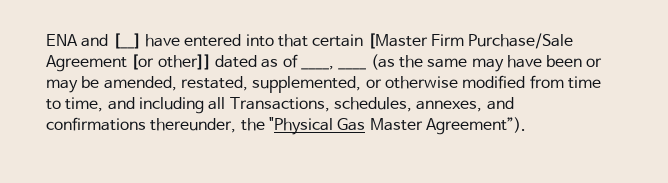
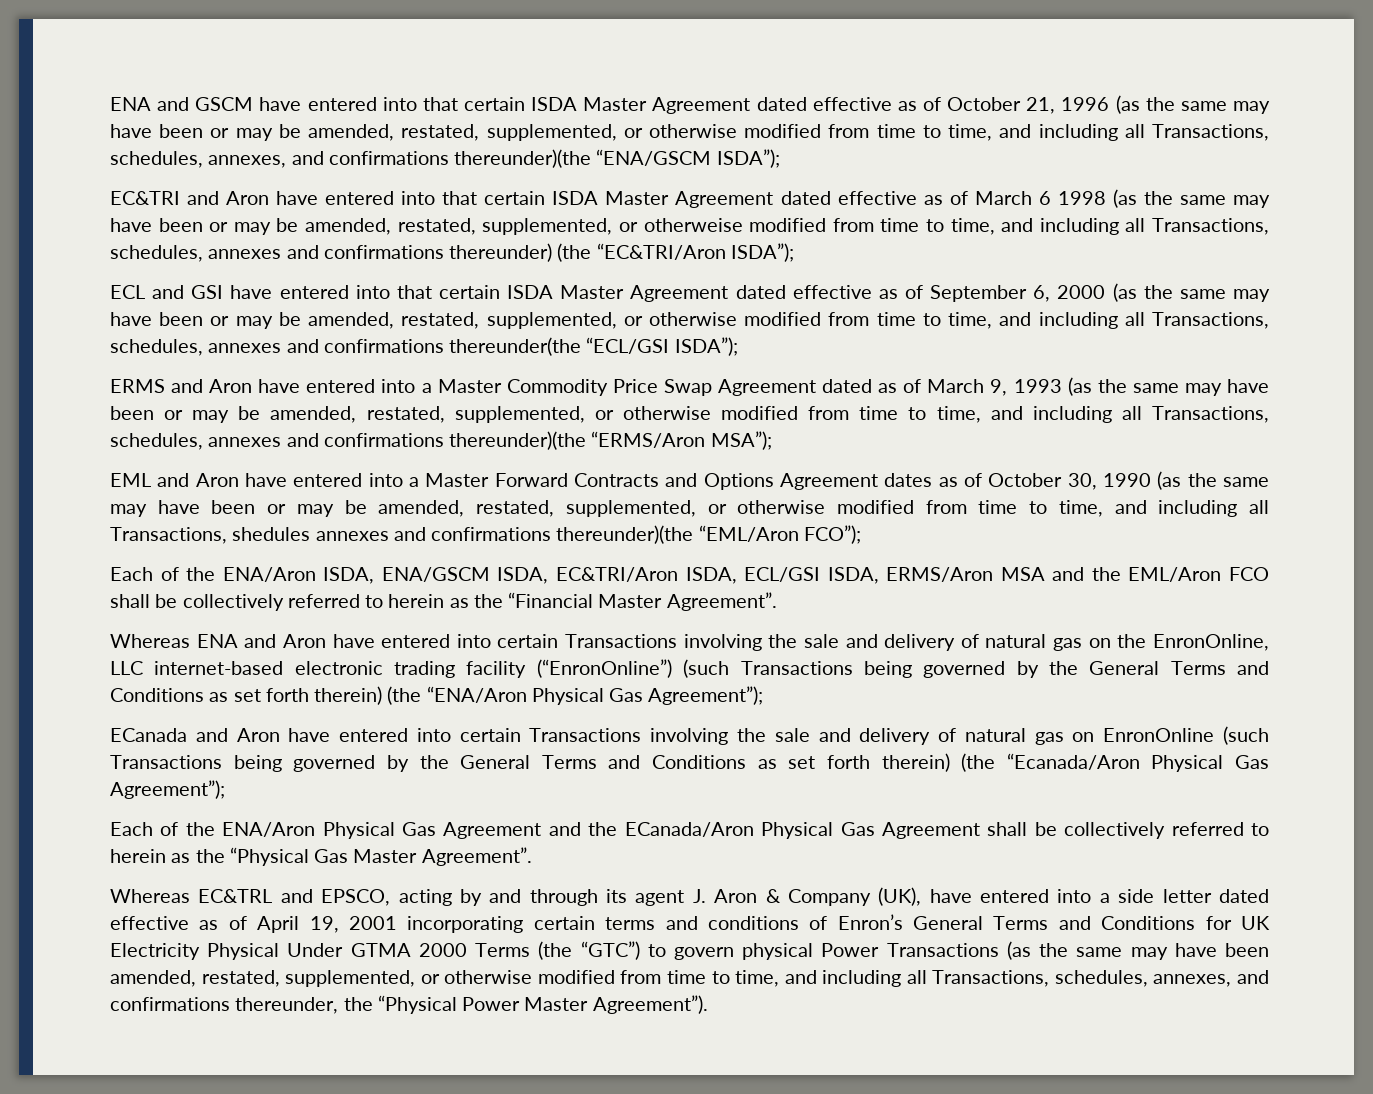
- ENA and [__] have entered into that certain [Master Firm Purchase/Sale Agreement [or other]] dated as of ____, ____ (as the same may have been or may be amended, restated, supplemented, or otherwise modified from time to time, and including all Transactions, schedules, annexes, and confirmations thereunder, the "Physical Gas Master Agreement”).
+ ENA and GSCM have entered into that certain ISDA Master Agreement dated effective as of October 21, 1996 (as the same may have been or may be amended, restated, supplemented, or otherwise modified from time to time, and including all Transactions, schedules, annexes, and confirmations thereunder)(the “ENA/GSCM ISDA”);
+ EC&TRI and Aron have entered into that certain ISDA Master Agreement dated effective as of March 6 1998 (as the same may have been or may be amended, restated, supplemented, or otherweise modified from time to time, and including all Transactions, schedules, annexes and confirmations thereunder) (the “EC&TRI/Aron ISDA”);
+ ECL and GSI have entered into that certain ISDA Master Agreement dated effective as of September 6, 2000 (as the same may have been or may be amended, restated, supplemented, or otherwise modified from time to time, and including all Transactions, schedules, annexes and confirmations thereunder(the “ECL/GSI ISDA”);
+ ERMS and Aron have entered into a Master Commodity Price Swap Agreement dated as of March 9, 1993 (as the same may have been or may be amended, restated, supplemented, or otherwise modified from time to time, and including all Transactions, schedules, annexes and confirmations thereunder)(the “ERMS/Aron MSA”);
+ EML and Aron have entered into a Master Forward Contracts and Options Agreement dates as of October 30, 1990 (as the same may have been or may be amended, restated, supplemented, or otherwise modified from time to time, and including all Transactions, shedules annexes and confirmations thereunder)(the “EML/Aron FCO”);
+ Each of the ENA/Aron ISDA, ENA/GSCM ISDA, EC&TRI/Aron ISDA, ECL/GSI ISDA, ERMS/Aron MSA and the EML/Aron FCO shall be collectively referred to herein as the “Financial Master Agreement”.
+ Whereas ENA and Aron have entered into certain Transactions involving the sale and delivery of natural gas on the EnronOnline, LLC internet-based electronic trading facility (“EnronOnline”) (such Transactions being governed by the General Terms and Conditions as set forth therein) (the “ENA/Aron Physical Gas Agreement”);
+ ECanada and Aron have entered into certain Transactions involving the sale and delivery of natural gas on EnronOnline (such Transactions being governed by the General Terms and Conditions as set forth therein) (the “Ecanada/Aron Physical Gas Agreement”);
+ Each of the ENA/Aron Physical Gas Agreement and the ECanada/Aron Physical Gas Agreement shall be collectively referred to herein as the “Physical Gas Master Agreement”.
+ Whereas EC&TRL and EPSCO, acting by and through its agent J. Aron & Company (UK), have entered into a side letter dated effective as of April 19, 2001 incorporating certain terms and conditions of Enron’s General Terms and Conditions for UK Electricity Physical Under GTMA 2000 Terms (the “GTC”) to govern physical Power Transactions (as the same may have been amended, restated, supplemented, or otherwise modified from time to time, and including all Transactions, schedules, annexes, and confirmations thereunder, the “Physical Power Master Agreement”).

